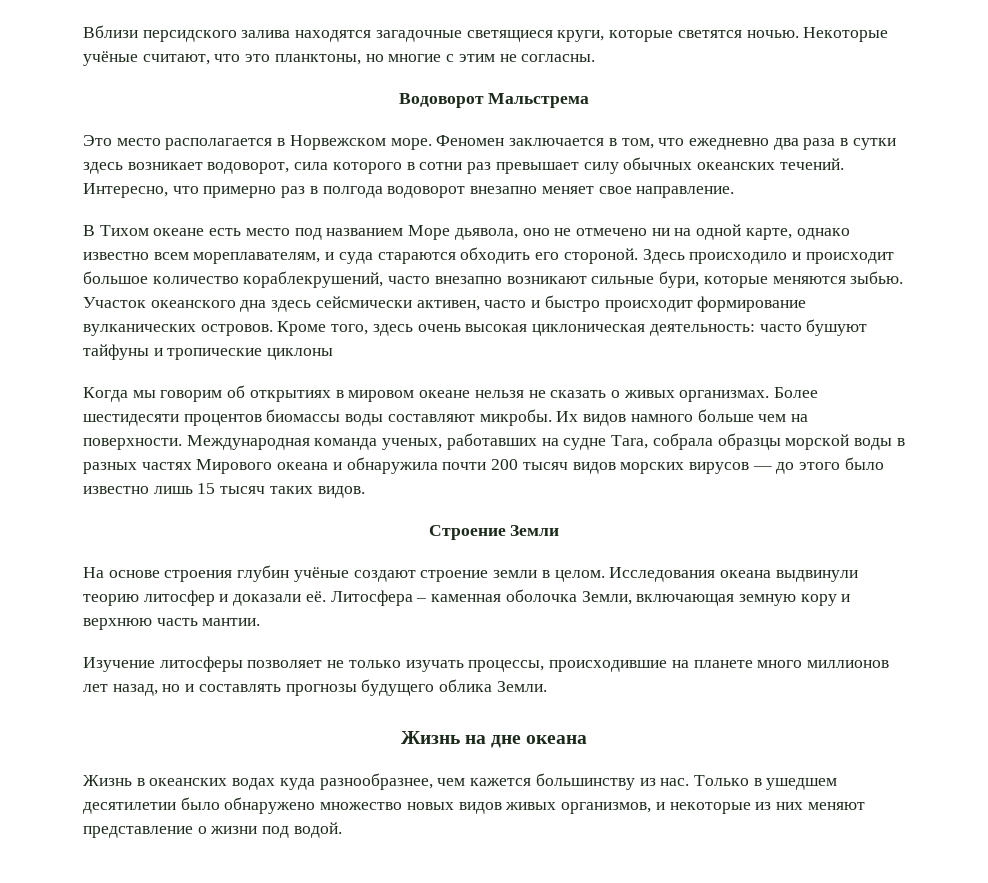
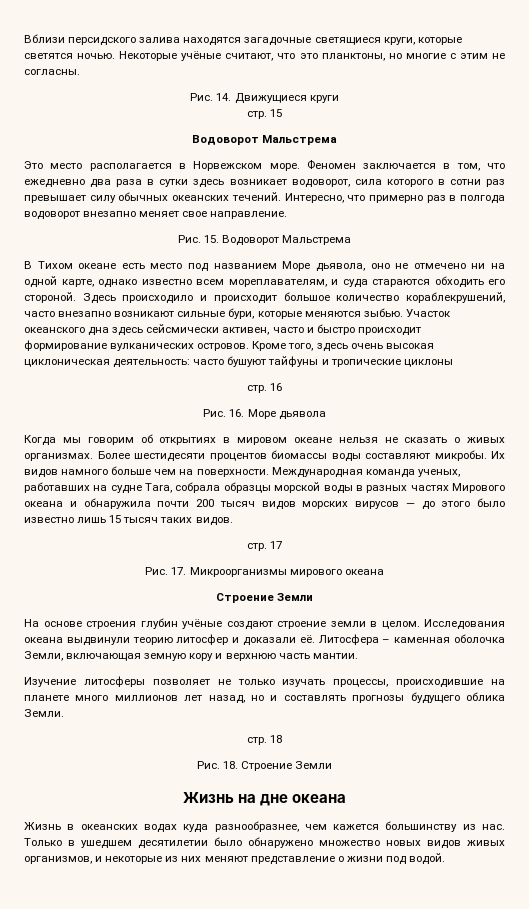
+ Рис. 14. Движущиеся круги
+ стр. 15
+ Рис. 15. Водоворот Мальстрема
+ стр. 16
+ Рис. 16. Море дьявола
+ стр. 17
+ Рис. 17. Микроорганизмы мирового океана
+ стр. 18
+ Рис. 18. Строение Земли

